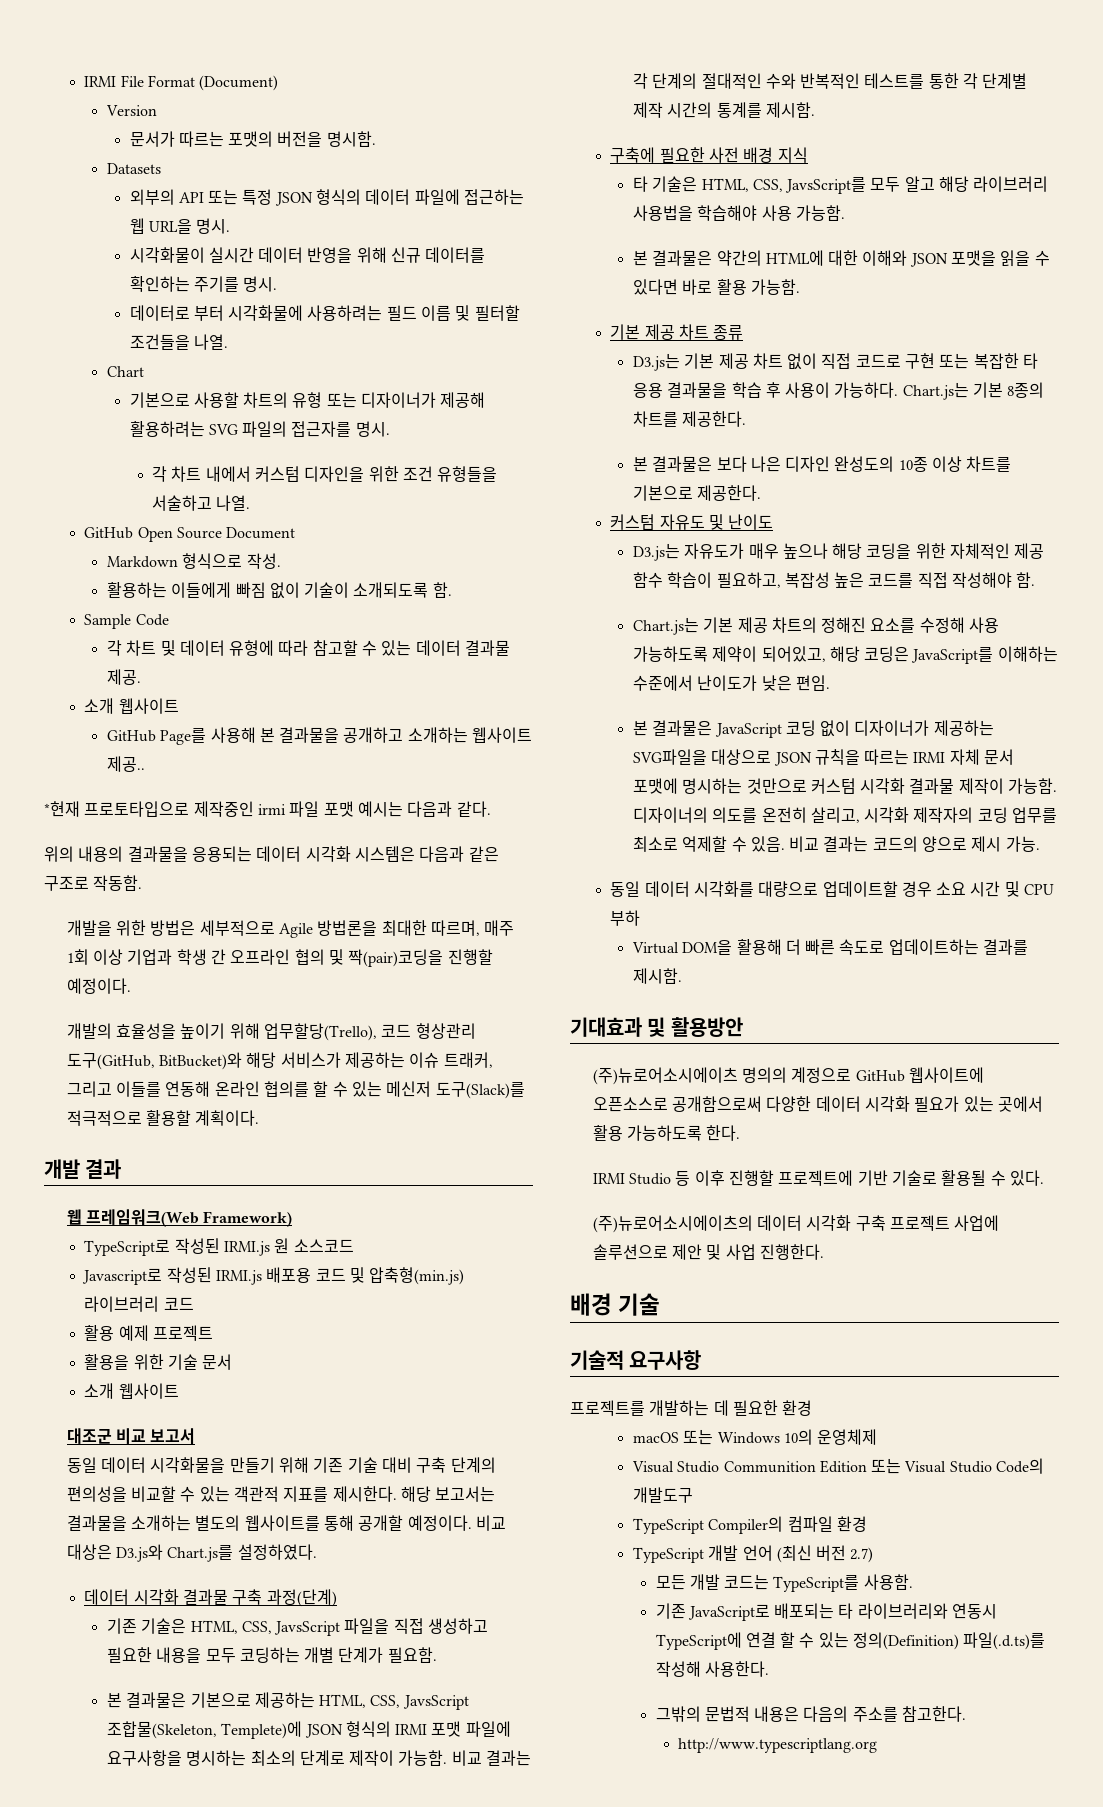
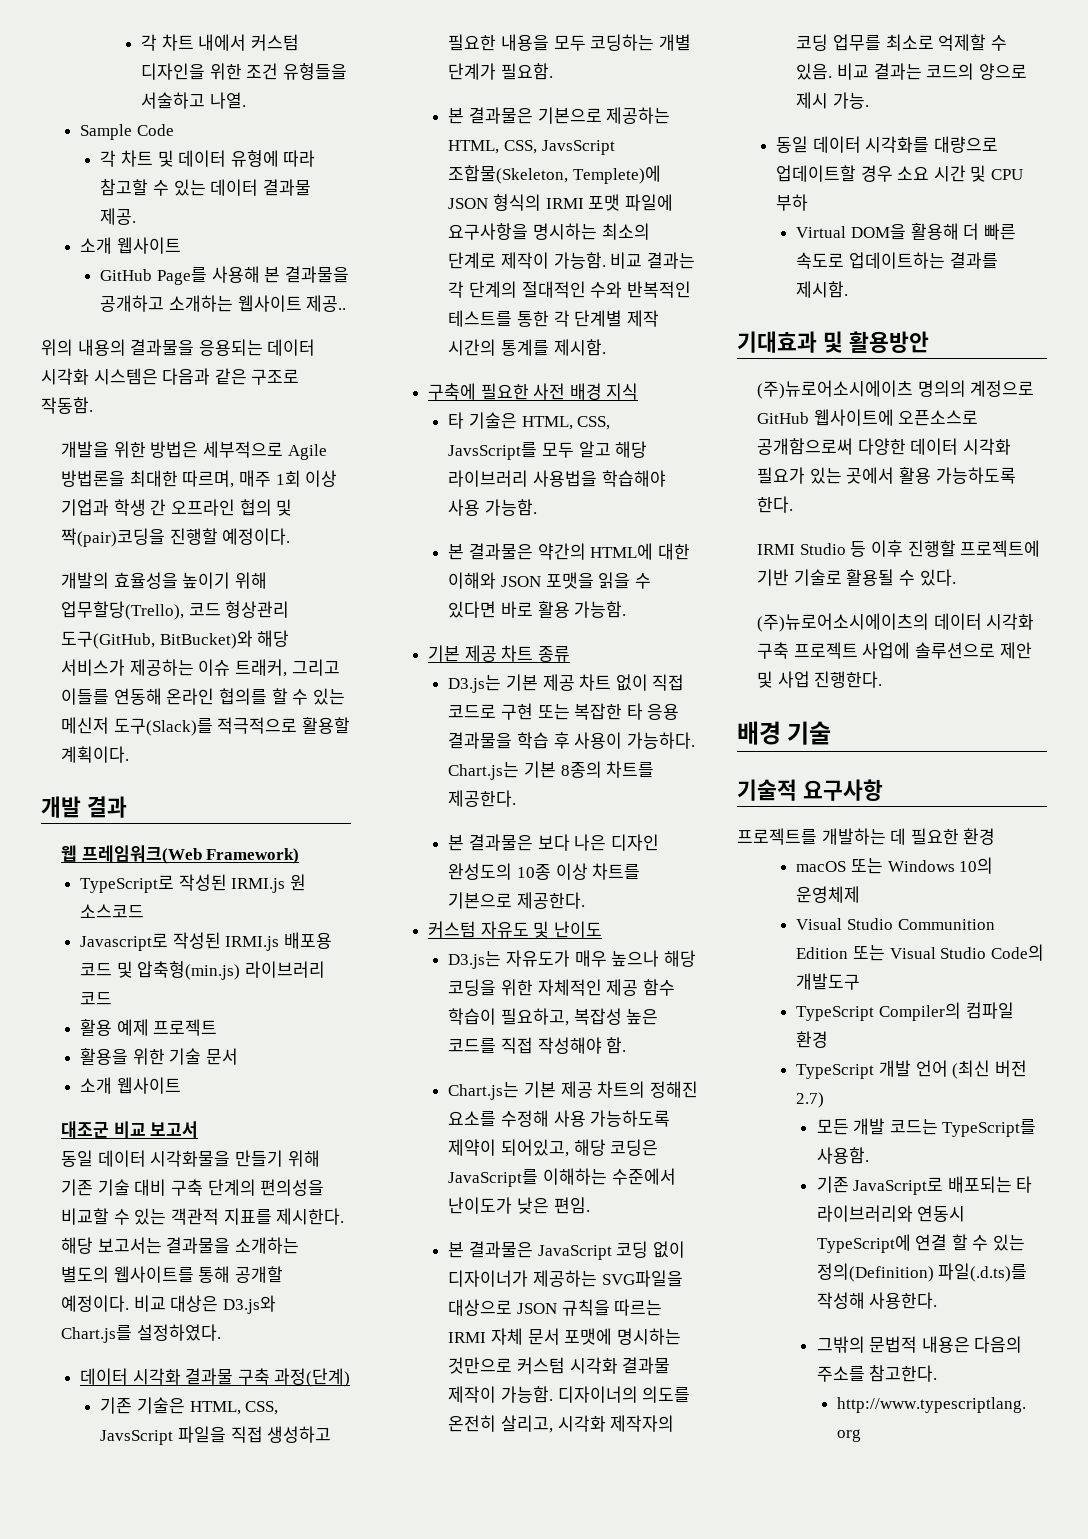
- IRMI File Format (Document)
- Version
- 문서가 따르는 포맷의 버전을 명시함.
- Datasets
- 외부의 API 또는 특정 JSON 형식의 데이터 파일에 접근하는 웹 URL을 명시.
- 시각화물이 실시간 데이터 반영을 위해 신규 데이터를 확인하는 주기를 명시.
- 데이터로 부터 시각화물에 사용하려는 필드 이름 및 필터할 조건들을 나열.
- Chart
- 기본으로 사용할 차트의 유형 또는 디자이너가 제공해 활용하려는 SVG 파일의 접근자를 명시.
- GitHub Open Source Document
- Markdown 형식으로 작성.
- 활용하는 이들에게 빠짐 없이 기술이 소개되도록 함.
- *현재 프로토타입으로 제작중인 irmi 파일 포맷 예시는 다음과 같다.

